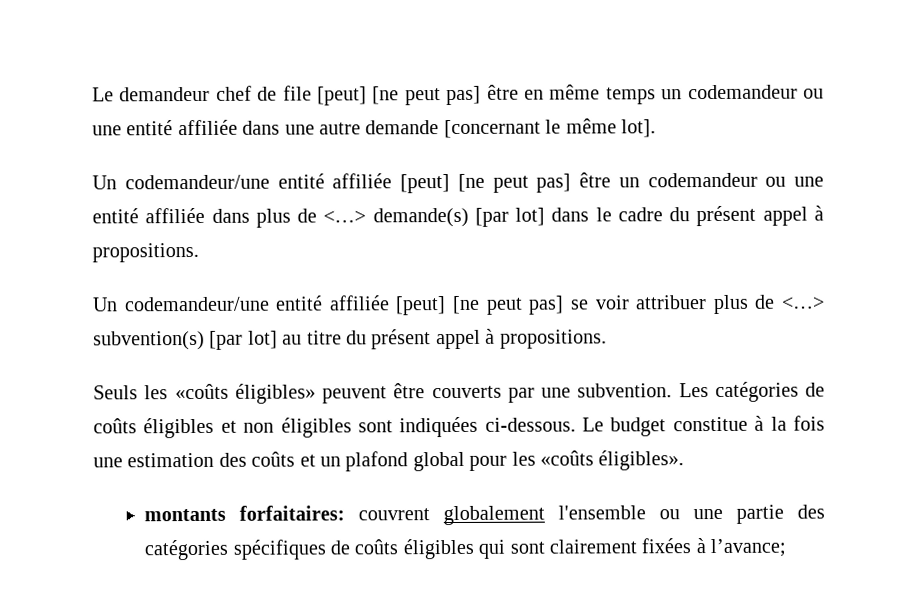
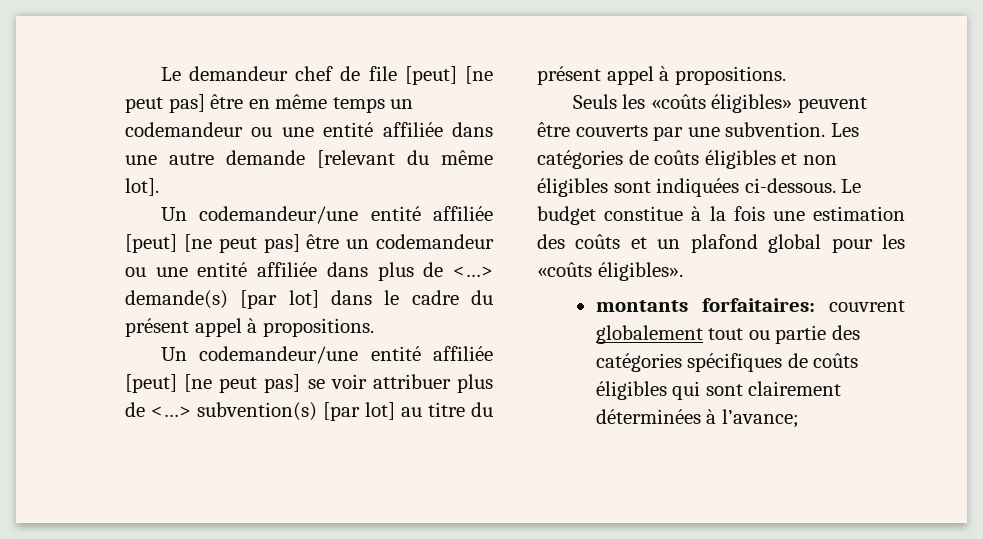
- Le demandeur chef de file [peut] [ne peut pas] être en même temps un codemandeur ou une entité affiliée dans une autre demande [concernant le même lot].
+ Le demandeur chef de file [peut] [ne peut pas] être en même temps un codemandeur ou une entité affiliée dans une autre demande [relevant du même lot].
- montants forfaitaires: couvrent globalement l'ensemble ou une partie des catégories spécifiques de coûts éligibles qui sont clairement fixées à l’avance;
+ montants forfaitaires: couvrent globalement tout ou partie des catégories spécifiques de coûts éligibles qui sont clairement déterminées à l’avance;

